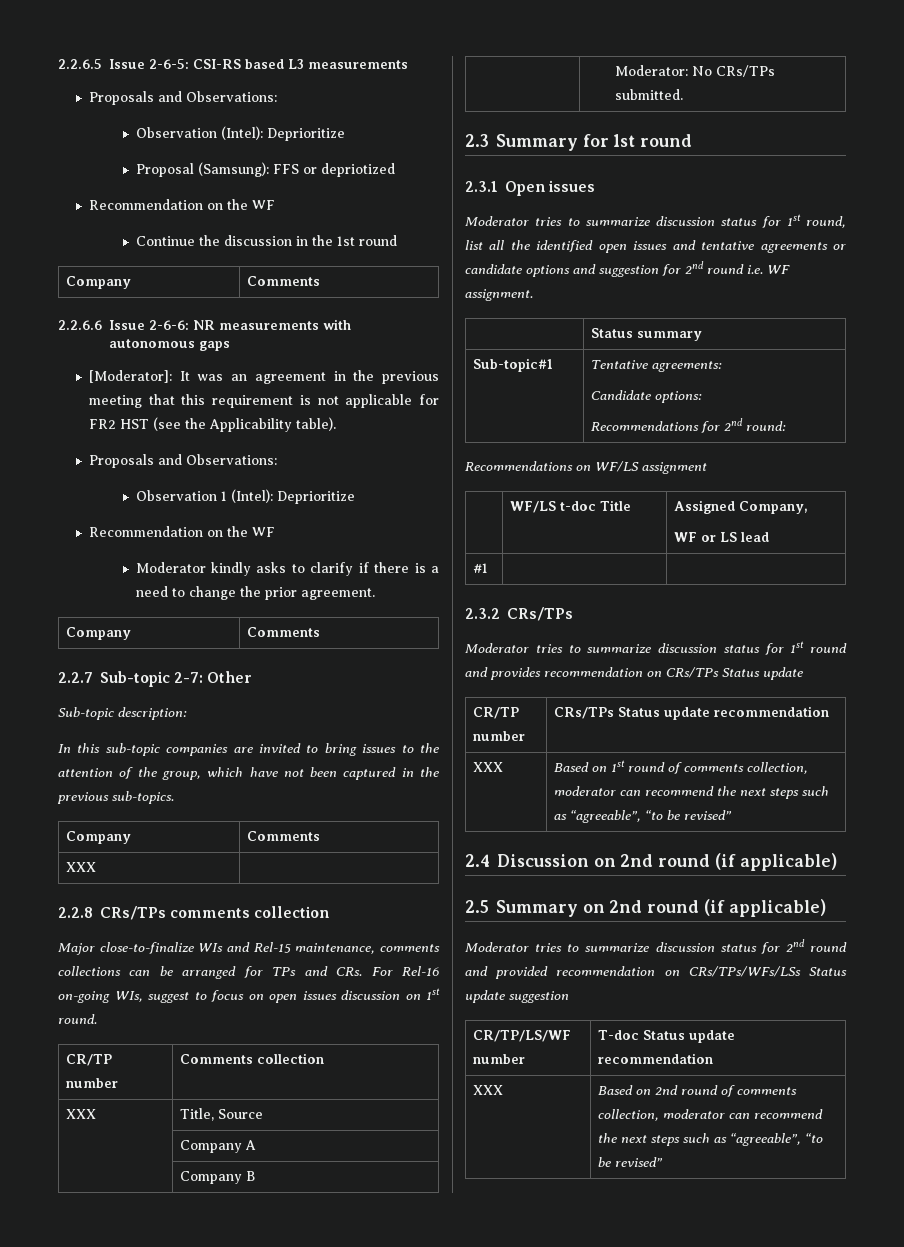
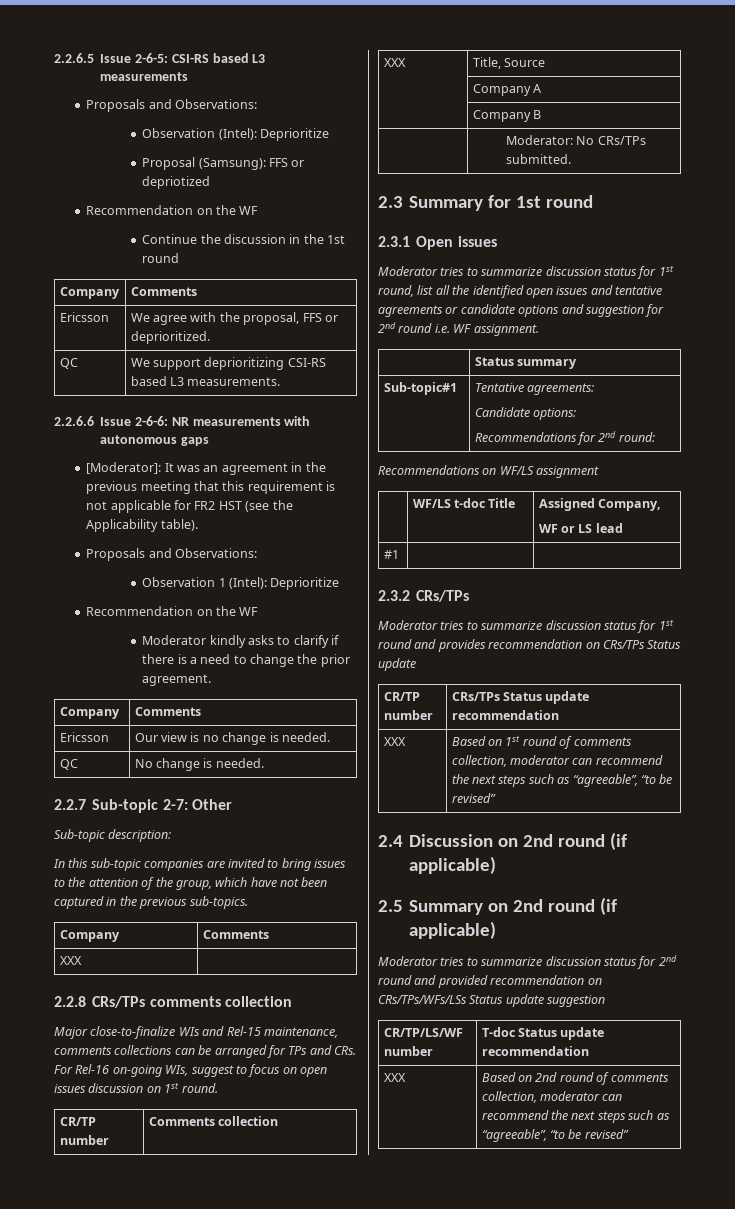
+ Ericsson | We agree with the proposal, FFS or deprioritized.
+ QC | We support deprioritizing CSI-RS based L3 measurements.
+ Ericsson | Our view is no change is needed.
+ QC | No change is needed.

